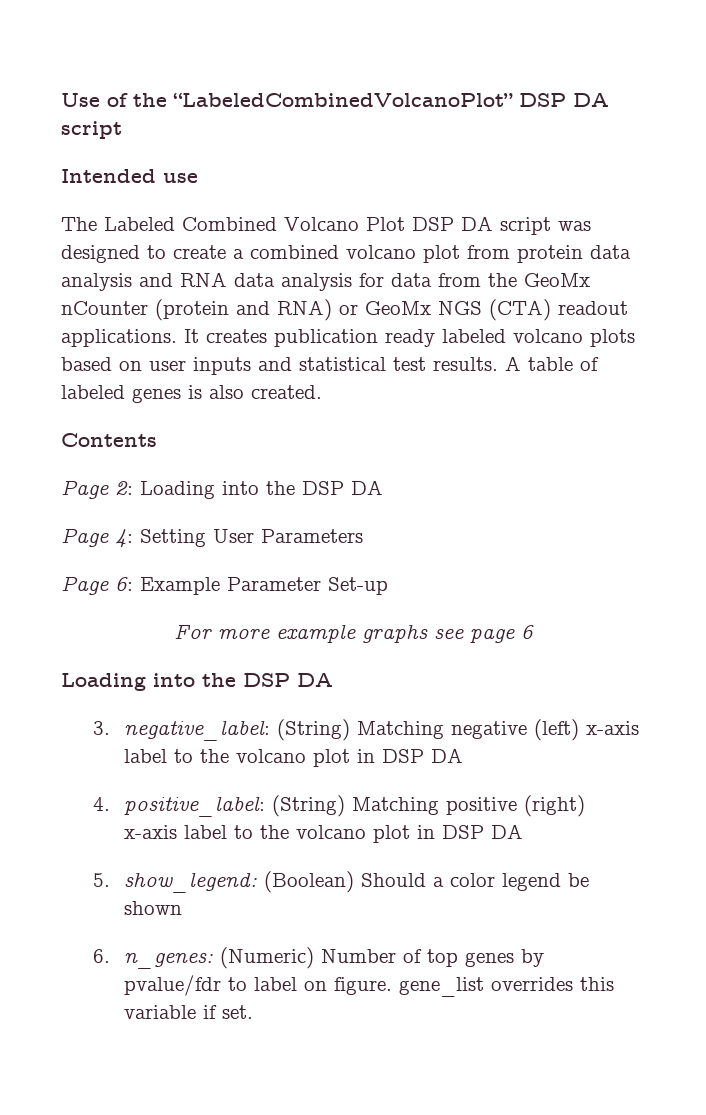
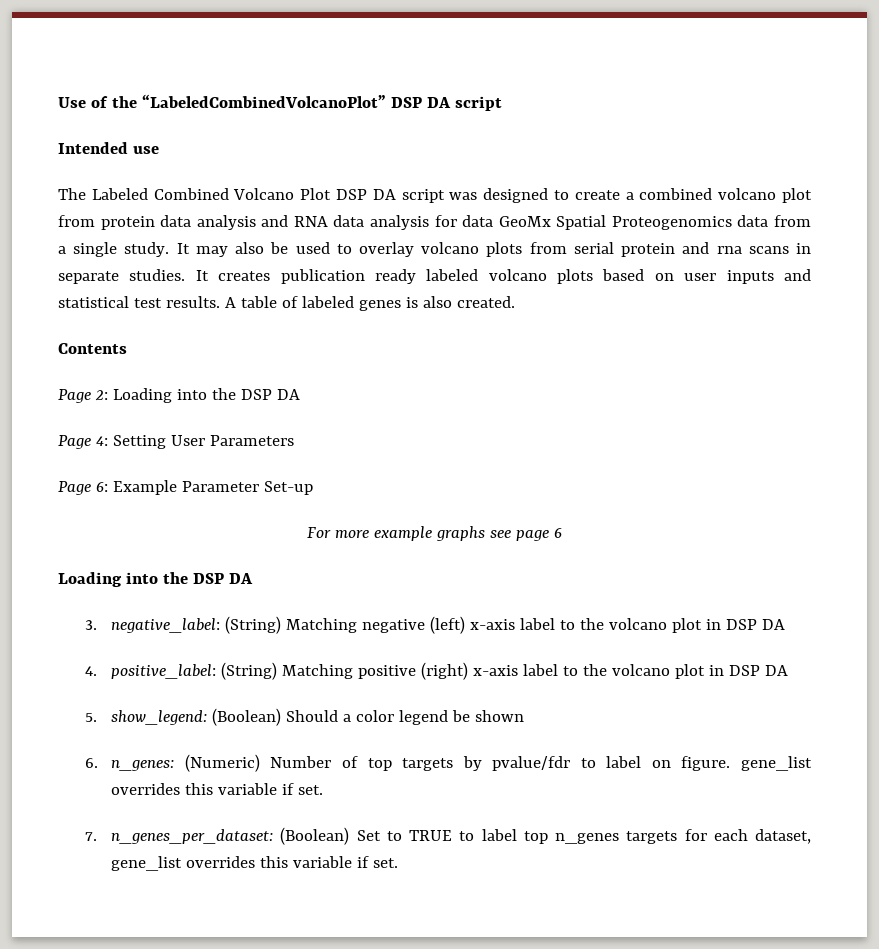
- The Labeled Combined Volcano Plot DSP DA script was designed to create a combined volcano plot from protein data analysis and RNA data analysis for data from the GeoMx nCounter (protein and RNA) or GeoMx NGS (CTA) readout applications.
+ The Labeled Combined Volcano Plot DSP DA script was designed to create a combined volcano plot from protein data analysis and RNA data analysis for data GeoMx Spatial Proteogenomics data from a single study. It may also be used to overlay volcano plots from serial protein and rna scans in separate studies.
- 6. n_genes: (Numeric) Number of top genes by pvalue/fdr to label on figure. gene_list overrides this variable if set.
+ 6. n_genes: (Numeric) Number of top targets by pvalue/fdr to label on figure. gene_list overrides this variable if set.
+ 7. n_genes_per_dataset: (Boolean) Set to TRUE to label top n_genes targets for each dataset, gene_list overrides this variable if set.

